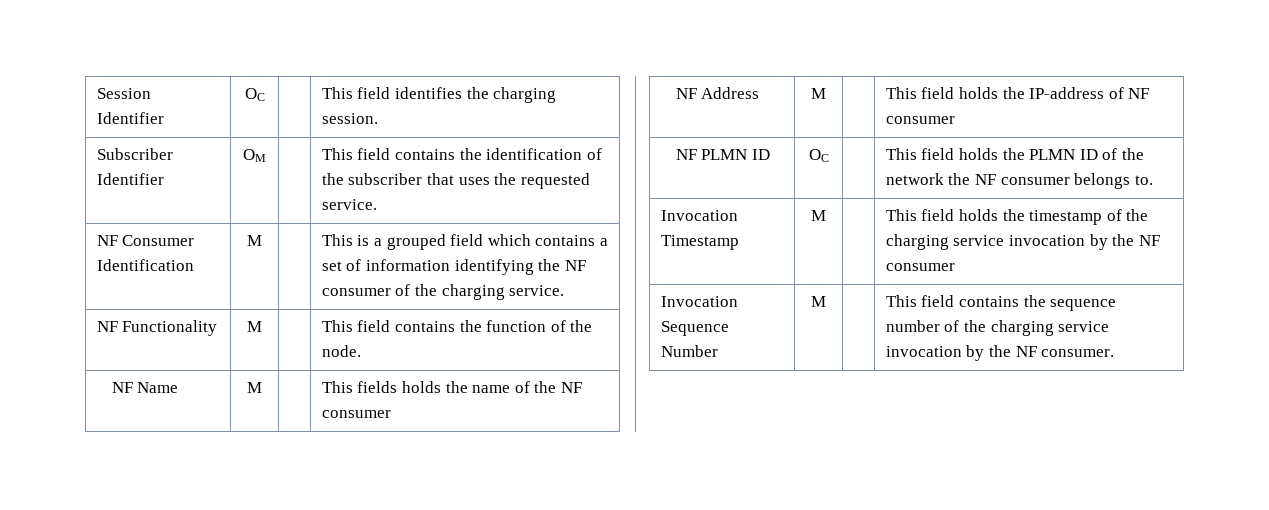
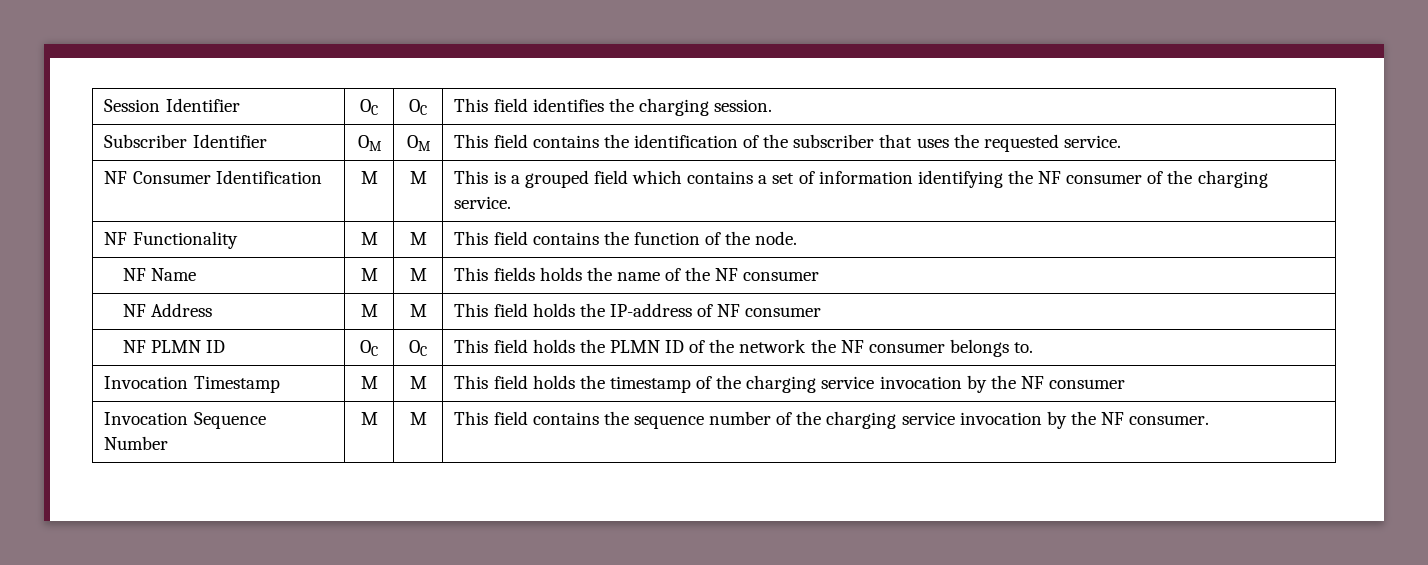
- Session Identifier | OC | | This field identifies the charging session.
+ Session Identifier | OC | OC | This field identifies the charging session.
- Subscriber Identifier | OM | | This field contains the identification of the subscriber that uses the requested service.
+ Subscriber Identifier | OM | OM | This field contains the identification of the subscriber that uses the requested service.
- NF Consumer Identification | M | | This is a grouped field which contains a set of information identifying the NF consumer of the charging service.
+ NF Consumer Identification | M | M | This is a grouped field which contains a set of information identifying the NF consumer of the charging service.
- NF Functionality | M | | This field contains the function of the node.
+ NF Functionality | M | M | This field contains the function of the node.
- NF Name | M | | This fields holds the name of the NF consumer
+ NF Name | M | M | This fields holds the name of the NF consumer
- NF Address | M | | This field holds the IP-address of NF consumer
+ NF Address | M | M | This field holds the IP-address of NF consumer
- NF PLMN ID | OC | | This field holds the PLMN ID of the network the NF consumer belongs to.
+ NF PLMN ID | OC | OC | This field holds the PLMN ID of the network the NF consumer belongs to.
- Invocation Timestamp | M | | This field holds the timestamp of the charging service invocation by the NF consumer
+ Invocation Timestamp | M | M | This field holds the timestamp of the charging service invocation by the NF consumer
- Invocation Sequence Number | M | | This field contains the sequence number of the charging service invocation by the NF consumer.
+ Invocation Sequence Number | M | M | This field contains the sequence number of the charging service invocation by the NF consumer.

